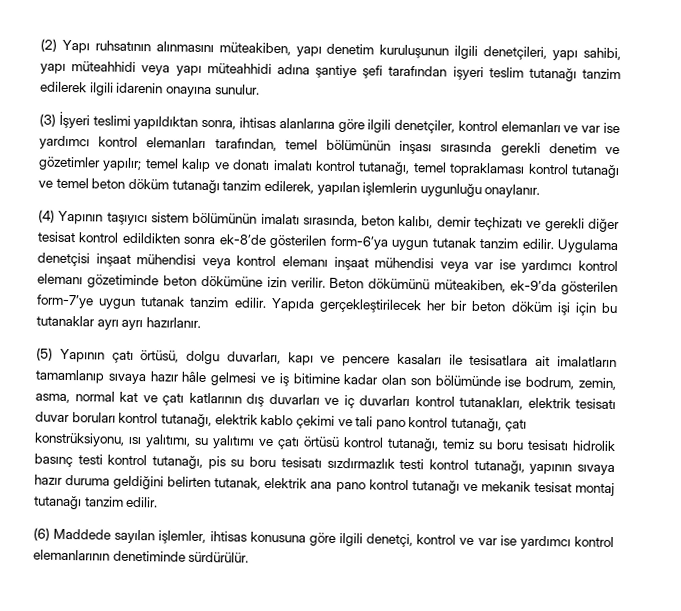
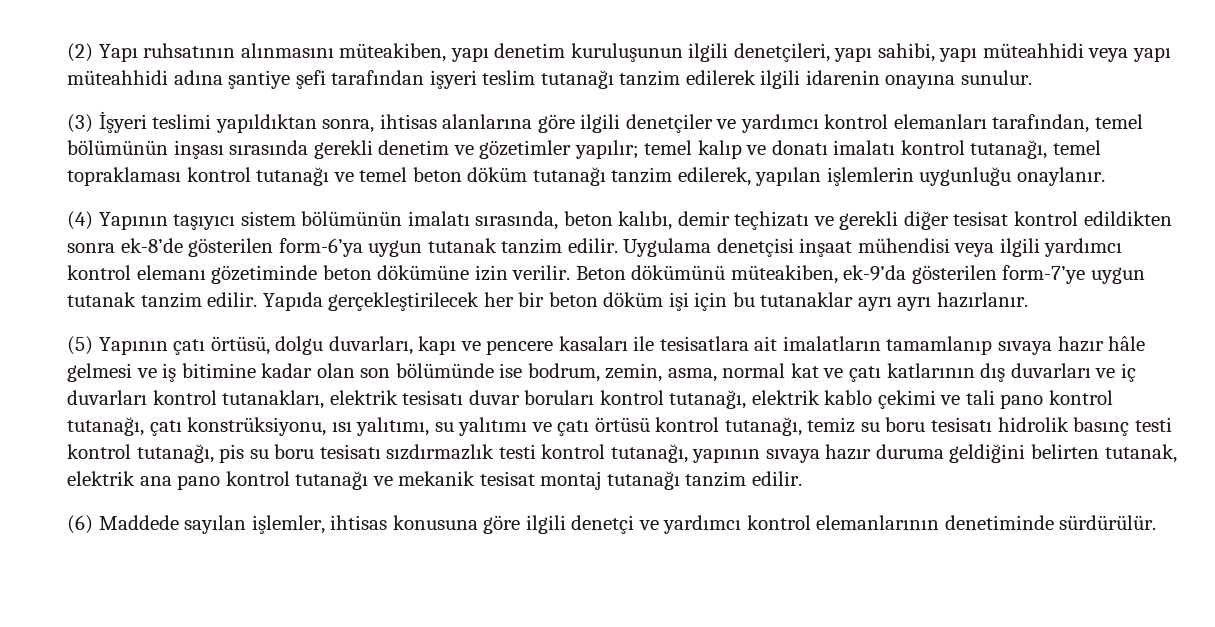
- (3) İşyeri teslimi yapıldıktan sonra, ihtisas alanlarına göre ilgili denetçiler, kontrol elemanları ve var ise yardımcı kontrol elemanları tarafından, temel bölümünün inşası sırasında gerekli denetim ve gözetimler yapılır; temel kalıp ve donatı imalatı kontrol tutanağı, temel topraklaması kontrol tutanağı ve temel beton döküm tutanağı tanzim edilerek, yapılan işlemlerin uygunluğu onaylanır.
+ (3) İşyeri teslimi yapıldıktan sonra, ihtisas alanlarına göre ilgili denetçiler ve yardımcı kontrol elemanları tarafından, temel bölümünün inşası sırasında gerekli denetim ve gözetimler yapılır; temel kalıp ve donatı imalatı kontrol tutanağı, temel topraklaması kontrol tutanağı ve temel beton döküm tutanağı tanzim edilerek, yapılan işlemlerin uygunluğu onaylanır.
- Uygulama denetçisi inşaat mühendisi veya kontrol elemanı inşaat mühendisi veya var ise yardımcı kontrol elemanı gözetiminde beton dökümüne izin verilir.
+ Uygulama denetçisi inşaat mühendisi veya ilgili yardımcı kontrol elemanı gözetiminde beton dökümüne izin verilir.
- (6) Maddede sayılan işlemler, ihtisas konusuna göre ilgili denetçi, kontrol ve var ise yardımcı kontrol elemanlarının denetiminde sürdürülür.
+ (6) Maddede sayılan işlemler, ihtisas konusuna göre ilgili denetçi ve yardımcı kontrol elemanlarının denetiminde sürdürülür.

